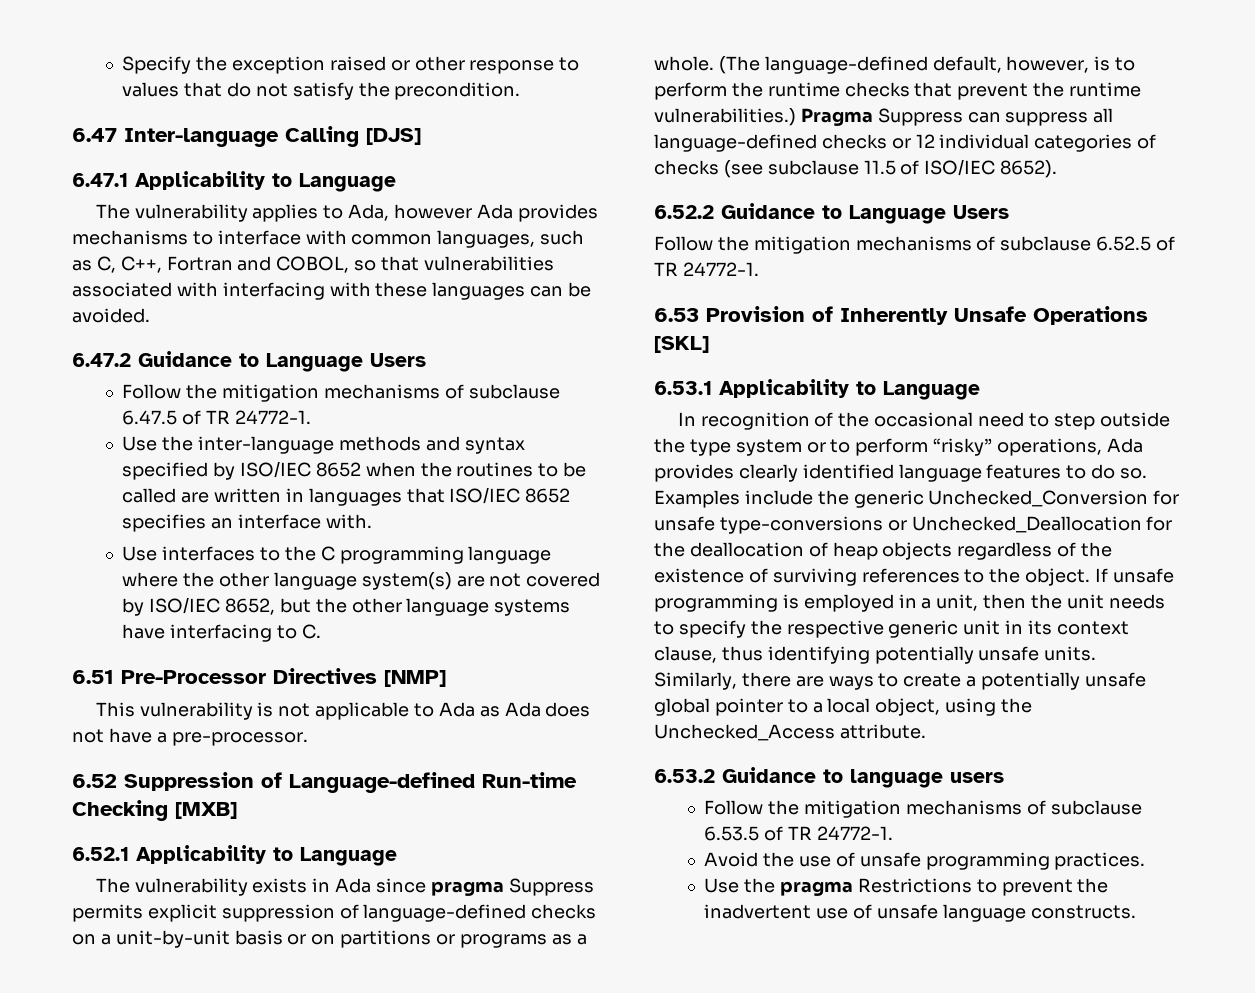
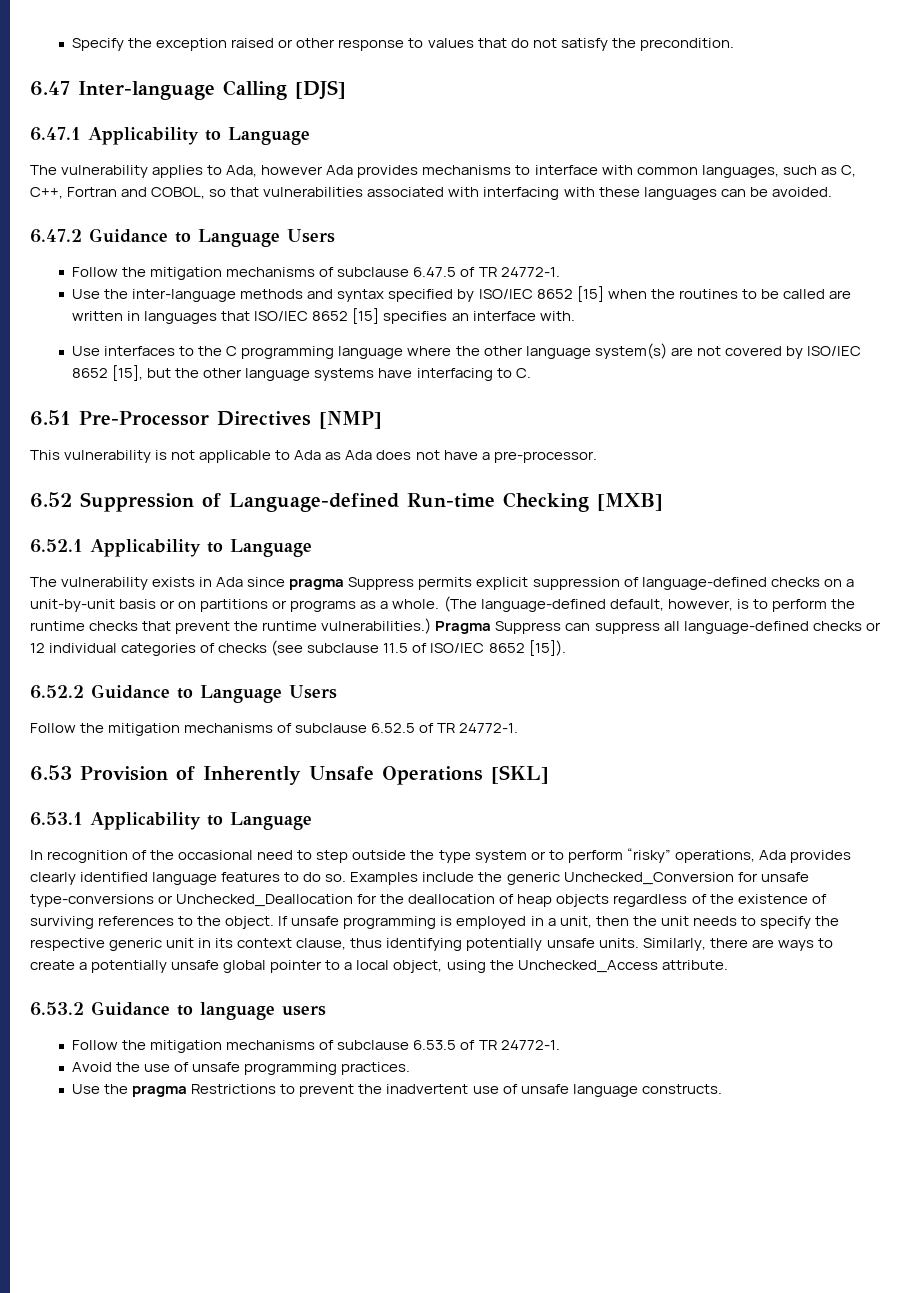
- Use the inter-language methods and syntax specified by ISO/IEC 8652 when the routines to be called are written in languages that ISO/IEC 8652 specifies an interface with.
+ Use the inter-language methods and syntax specified by ISO/IEC 8652 [15] when the routines to be called are written in languages that ISO/IEC 8652 [15] specifies an interface with.
- Use interfaces to the C programming language where the other language system(s) are not covered by ISO/IEC 8652, but the other language systems have interfacing to C.
+ Use interfaces to the C programming language where the other language system(s) are not covered by ISO/IEC 8652 [15], but the other language systems have interfacing to C.
- Pragma Suppress can suppress all language-defined checks or 12 individual categories of checks (see subclause 11.5 of ISO/IEC 8652).
+ Pragma Suppress can suppress all language-defined checks or 12 individual categories of checks (see subclause 11.5 of ISO/IEC 8652 [15]).

